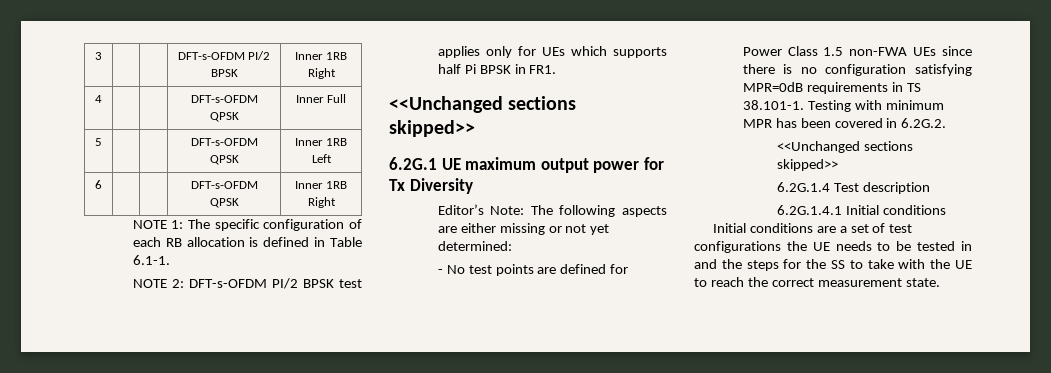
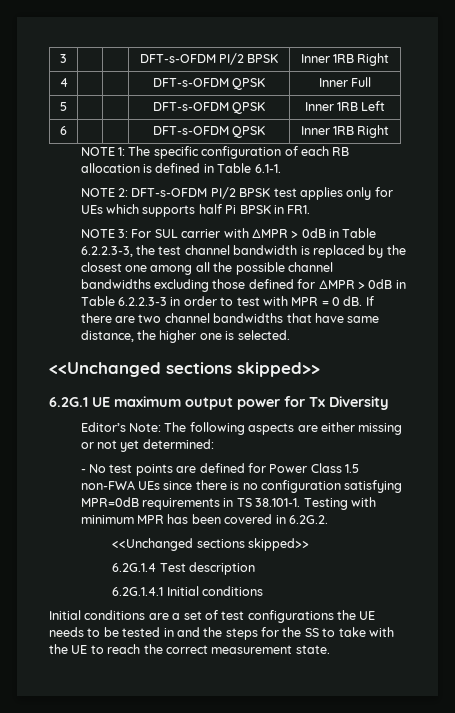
+ NOTE 3: For SUL carrier with ∆MPR > 0dB in Table 6.2.2.3-3, the test channel bandwidth is replaced by the closest one among all the possible channel bandwidths excluding those defined for ∆MPR > 0dB in Table 6.2.2.3-3 in order to test with MPR = 0 dB. If there are two channel bandwidths that have same distance, the higher one is selected.

